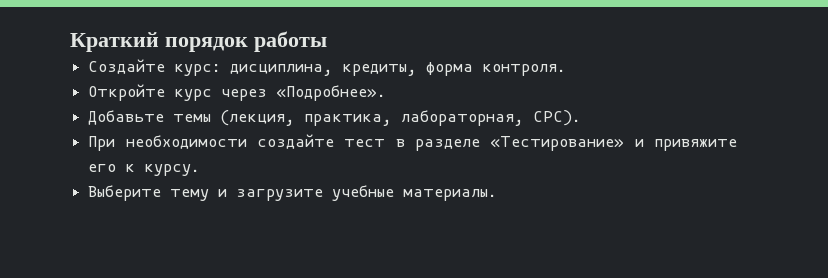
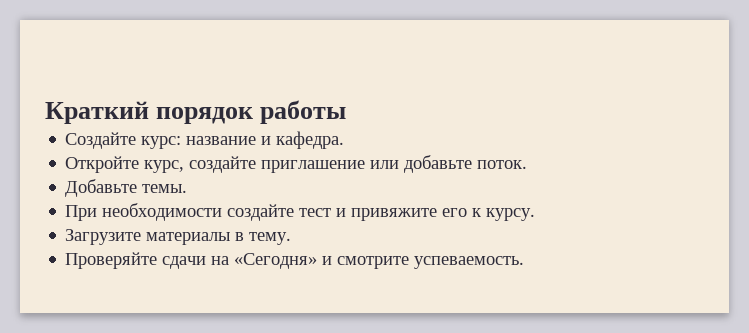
- Создайте курс: дисциплина, кредиты, форма контроля.
- Откройте курс через «Подробнее».
- Добавьте темы (лекция, практика, лабораторная, СРС).
+ Создайте курс: название и кафедра.
+ Откройте курс, создайте приглашение или добавьте поток.
+ Добавьте темы.
- При необходимости создайте тест в разделе «Тестирование» и привяжите его к курсу.
+ При необходимости создайте тест и привяжите его к курсу.
- Выберите тему и загрузите учебные материалы.
+ Загрузите материалы в тему.
+ Проверяйте сдачи на «Сегодня» и смотрите успеваемость.

